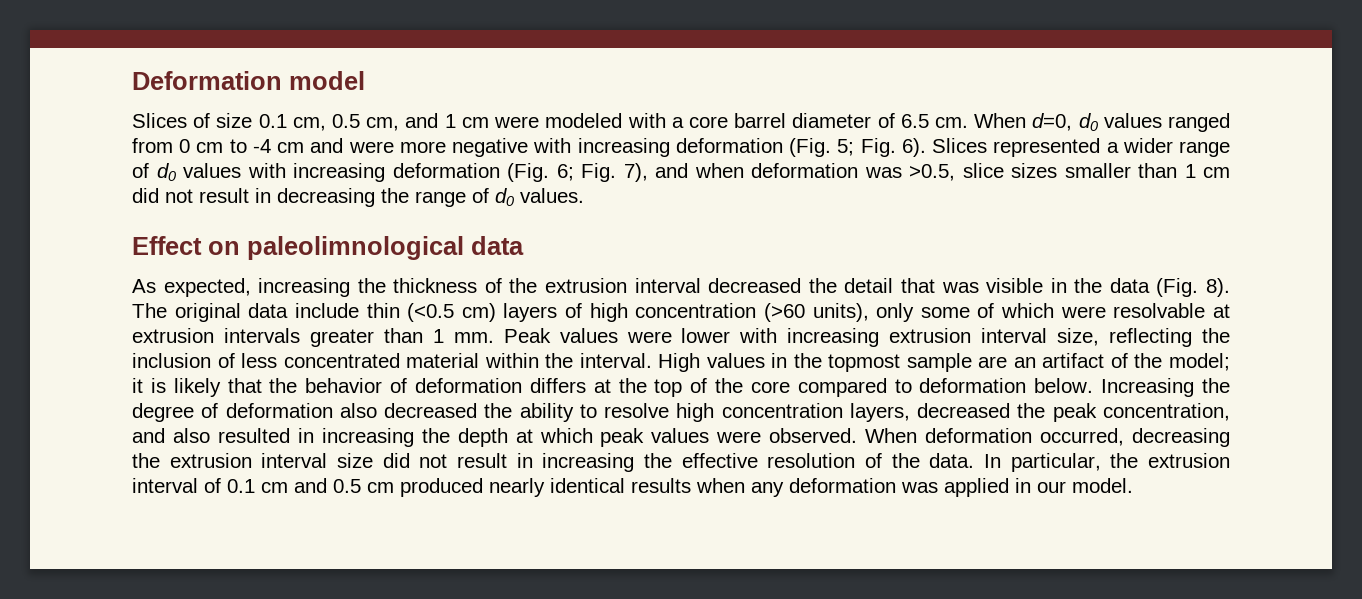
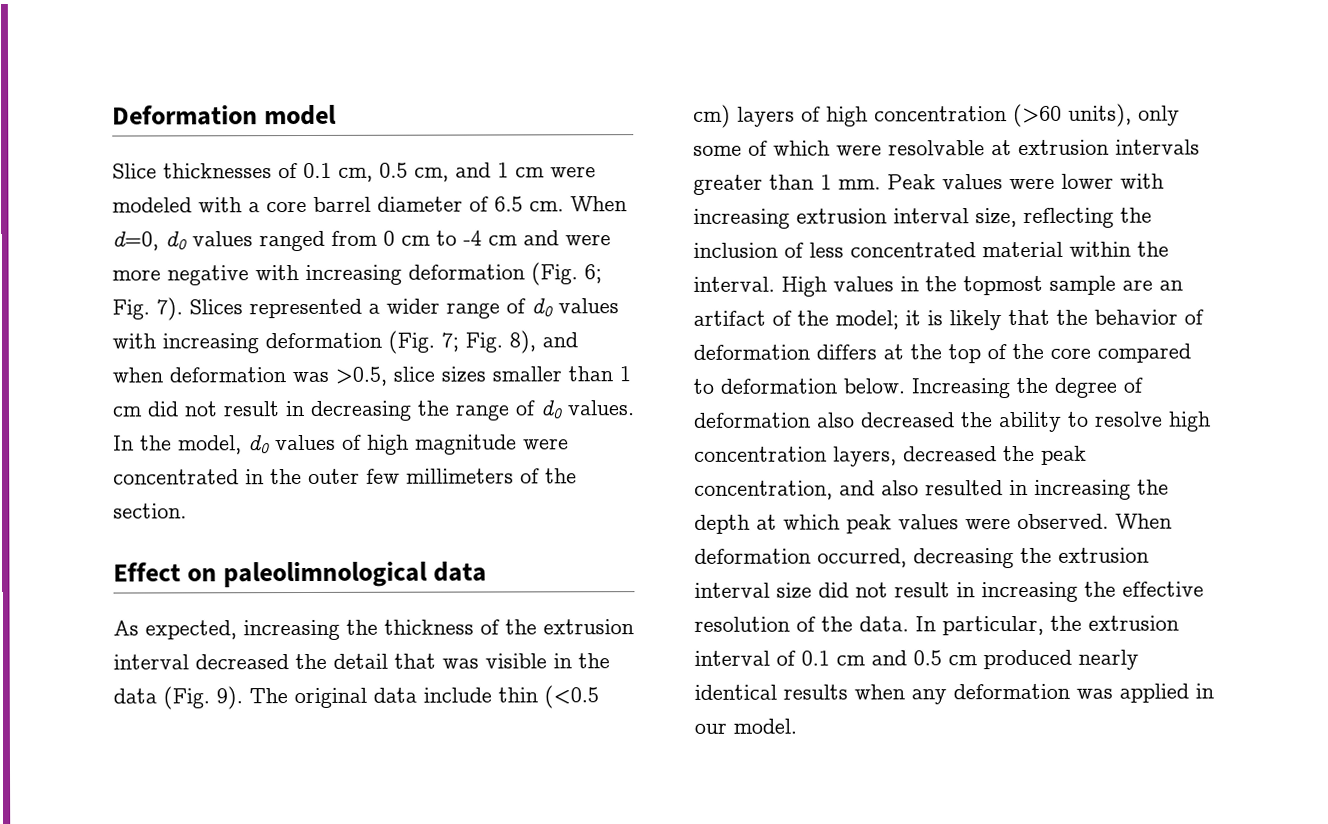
- Slices of size 0.1 cm, 0.5 cm, and 1 cm were modeled with a core barrel diameter of 6.5 cm.
+ Slice thicknesses of 0.1 cm, 0.5 cm, and 1 cm were modeled with a core barrel diameter of 6.5 cm.
- When d=0, d0 values ranged from 0 cm to -4 cm and were more negative with increasing deformation (Fig. 5; Fig. 6).
+ When d=0, d0 values ranged from 0 cm to -4 cm and were more negative with increasing deformation (Fig. 6; Fig. 7).
- Slices represented a wider range of d0 values with increasing deformation (Fig. 6; Fig. 7), and when deformation was >0.5, slice sizes smaller than 1 cm did not result in decreasing the range of d0 values.
+ Slices represented a wider range of d0 values with increasing deformation (Fig. 7; Fig. 8), and when deformation was >0.5, slice sizes smaller than 1 cm did not result in decreasing the range of d0 values. In the model, d0 values of high magnitude were concentrated in the outer few millimeters of the section.
- As expected, increasing the thickness of the extrusion interval decreased the detail that was visible in the data (Fig. 8).
+ As expected, increasing the thickness of the extrusion interval decreased the detail that was visible in the data (Fig. 9).

